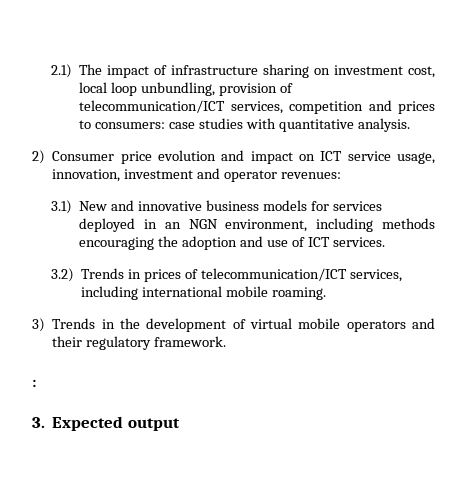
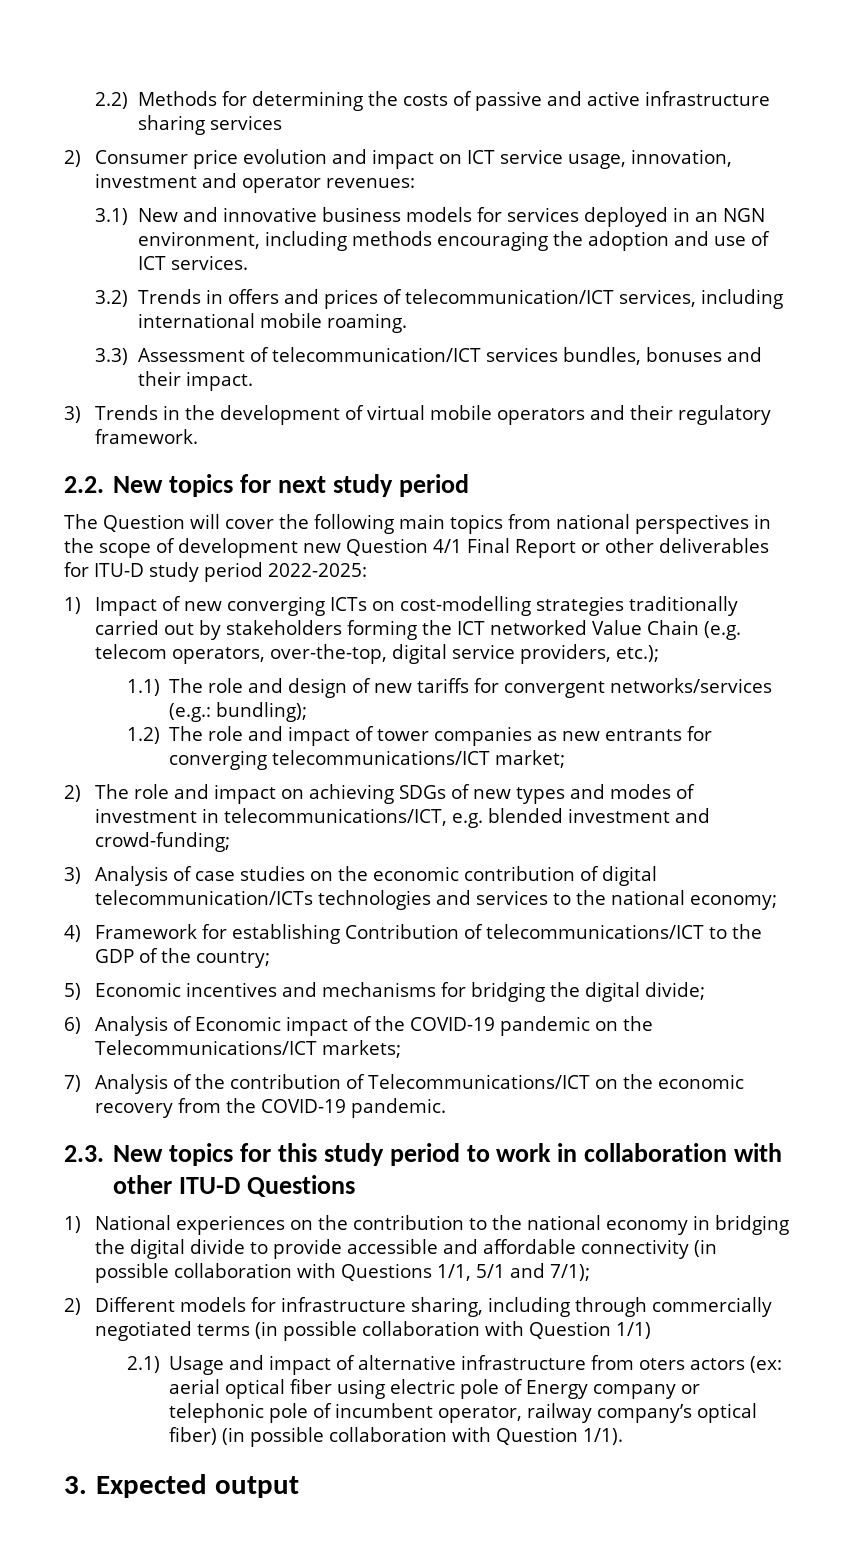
- 2.1) The impact of infrastructure sharing on investment cost, local loop unbundling, provision of telecommunication/ICT services, competition and prices to consumers: case studies with quantitative analysis.
+ 2.2) Methods for determining the costs of passive and active infrastructure sharing services
- 3.2) Trends in prices of telecommunication/ICT services, including international mobile roaming.
+ 3.2) Trends in offers and prices of telecommunication/ICT services, including international mobile roaming.
+ 3.3) Assessment of telecommunication/ICT services bundles, bonuses and their impact.
- :
+ 2.2. New topics for next study period
+ The Question will cover the following main topics from national perspectives in the scope of development new Question 4/1 Final Report or other deliverables for ITU-D study period 2022-2025:
+ 1) Impact of new converging ICTs on cost-modelling strategies traditionally carried out by stakeholders forming the ICT networked Value Chain (e.g. telecom operators, over-the-top, digital service providers, etc.);
+ 1.1) The role and design of new tariffs for convergent networks/services (e.g.: bundling);
+ 1.2) The role and impact of tower companies as new entrants for converging telecommunications/ICT market;
+ 2) The role and impact on achieving SDGs of new types and modes of investment in telecommunications/ICT, e.g. blended investment and crowd-funding;
+ 3) Analysis of case studies on the economic contribution of digital telecommunication/ICTs technologies and services to the national economy;
+ 4) Framework for establishing Contribution of telecommunications/ICT to the GDP of the country;
+ 5) Economic incentives and mechanisms for bridging the digital divide;
+ 6) Analysis of Economic impact of the COVID-19 pandemic on the Telecommunications/ICT markets;
+ 7) Analysis of the contribution of Telecommunications/ICT on the economic recovery from the COVID-19 pandemic.
+ 2.3. New topics for this study period to work in collaboration with other ITU-D Questions
+ 1) National experiences on the contribution to the national economy in bridging the digital divide to provide accessible and affordable connectivity (in possible collaboration with Questions 1/1, 5/1 and 7/1);
+ 2) Different models for infrastructure sharing, including through commercially negotiated terms (in possible collaboration with Question 1/1)
+ 2.1) Usage and impact of alternative infrastructure from oters actors (ex: aerial optical fiber using electric pole of Energy company or telephonic pole of incumbent operator, railway company’s optical fiber) (in possible collaboration with Question 1/1).

